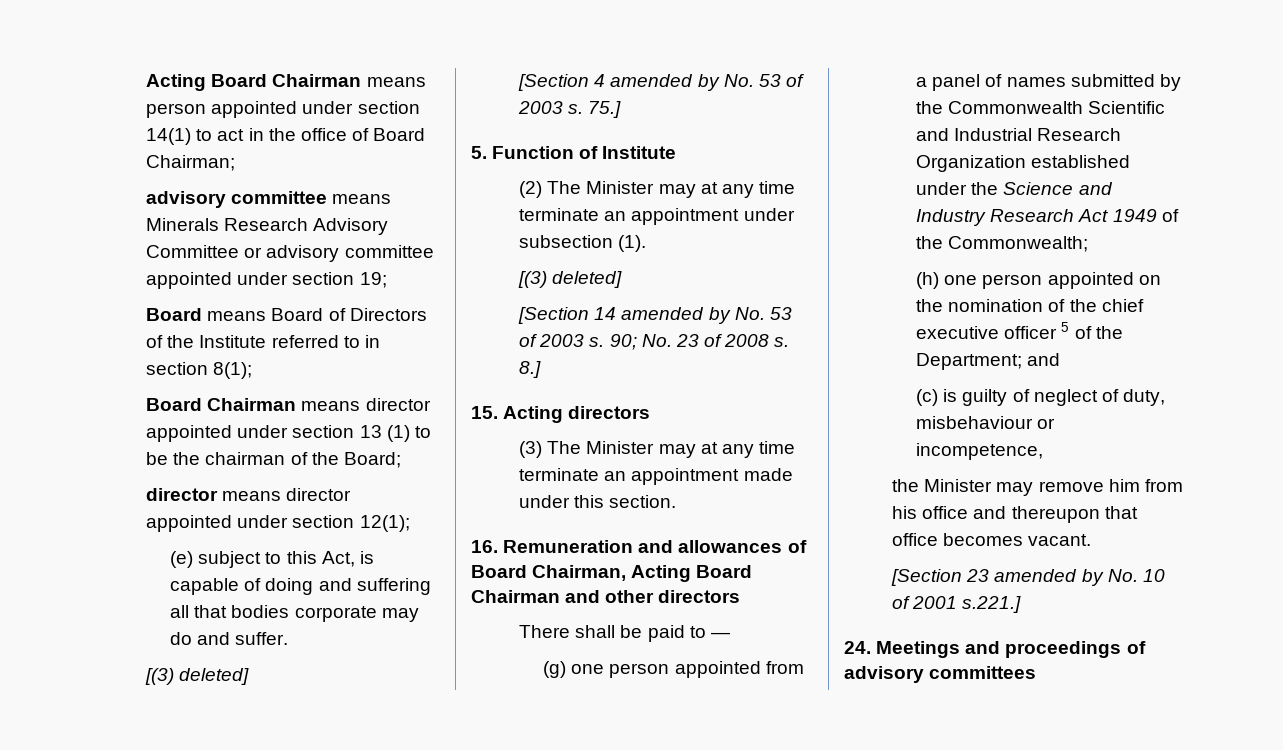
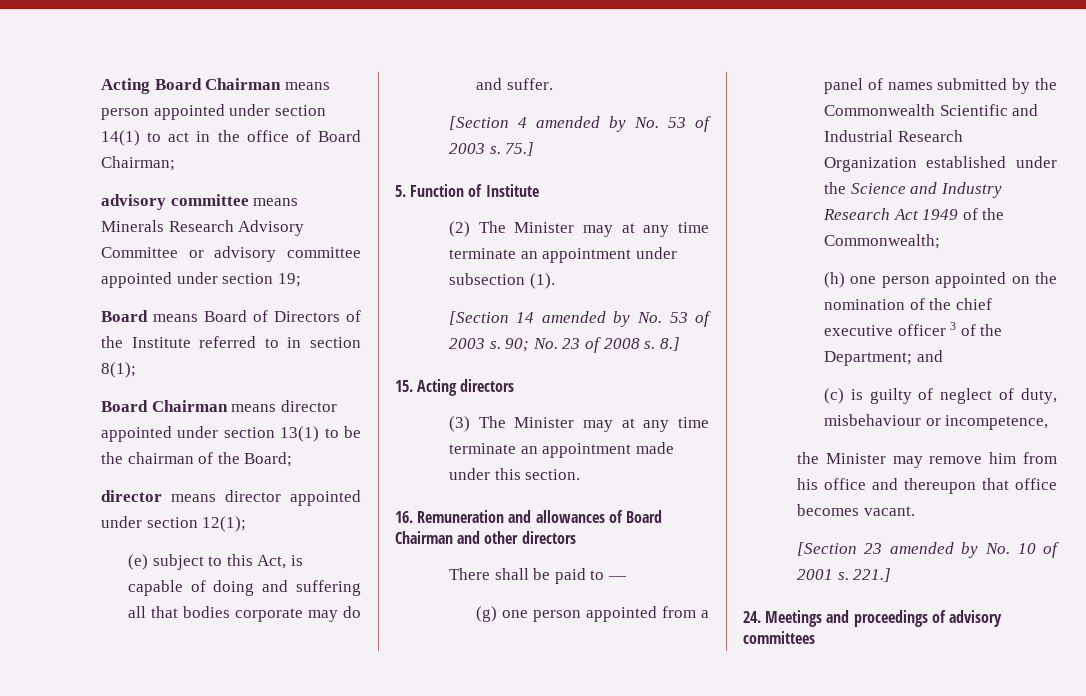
- Board Chairman means director appointed under section 13 (1) to be the chairman of the Board;
+ Board Chairman means director appointed under section 13(1) to be the chairman of the Board;
  (e) subject to this Act, is capable of doing and suffering all that bodies corporate may do and suffer.
- [(3) deleted]
  (2) The Minister may at any time terminate an appointment under subsection (1).
- [(3) deleted]
- 16. Remuneration and allowances of Board Chairman, Acting Board Chairman and other directors
+ 16. Remuneration and allowances of Board Chairman and other directors
- (h) one person appointed on the nomination of the chief executive officer 5 of the Department; and
+ (h) one person appointed on the nomination of the chief executive officer 3 of the Department; and
- [Section 23 amended by No. 10 of 2001 s.221.]
+ [Section 23 amended by No. 10 of 2001 s. 221.]

